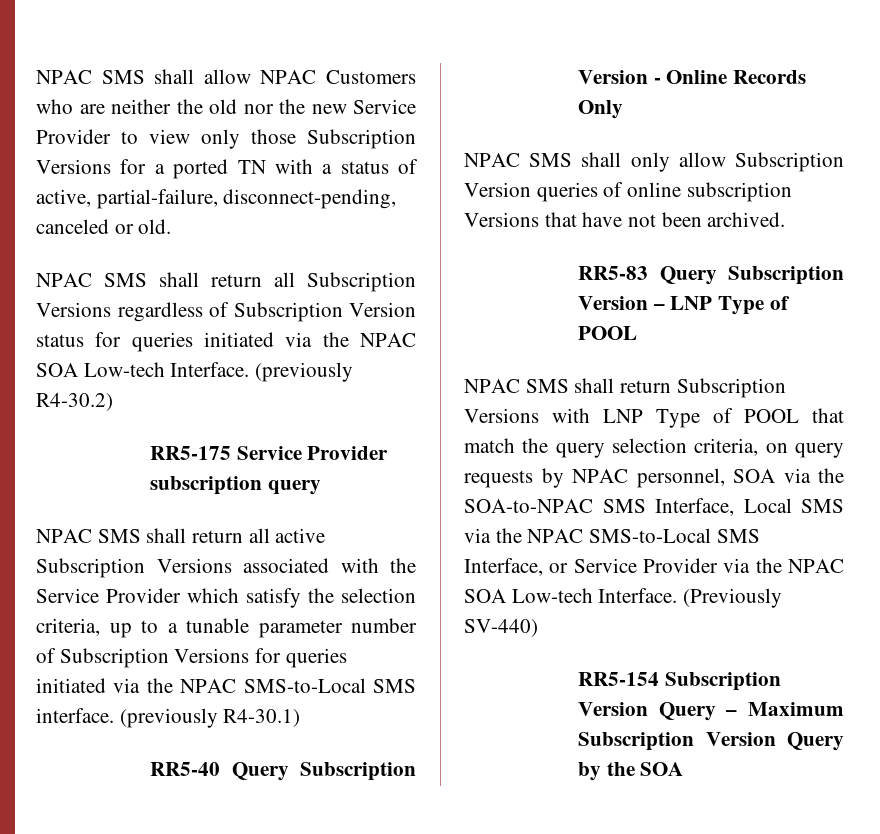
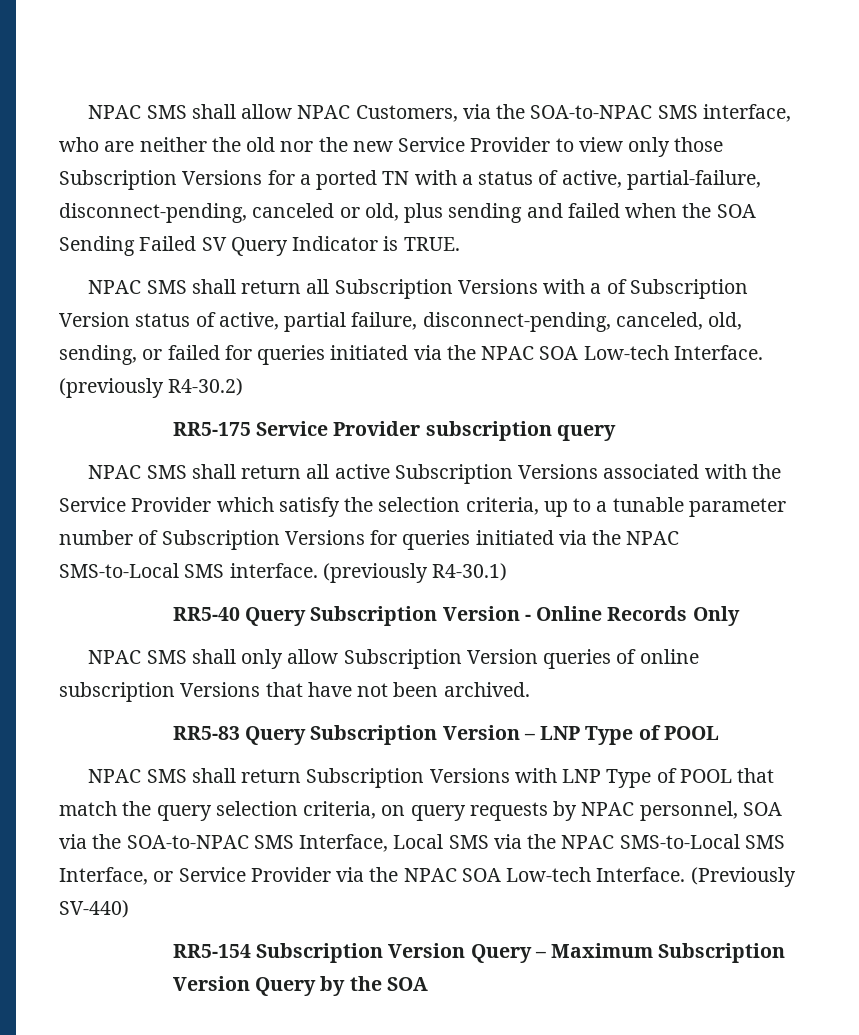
- NPAC SMS shall allow NPAC Customers who are neither the old nor the new Service Provider to view only those Subscription Versions for a ported TN with a status of active, partial-failure, disconnect-pending, canceled or old.
+ NPAC SMS shall allow NPAC Customers, via the SOA-to-NPAC SMS interface, who are neither the old nor the new Service Provider to view only those Subscription Versions for a ported TN with a status of active, partial-failure, disconnect-pending, canceled or old, plus sending and failed when the SOA Sending Failed SV Query Indicator is TRUE.
- NPAC SMS shall return all Subscription Versions regardless of Subscription Version status for queries initiated via the NPAC SOA Low-tech Interface.
+ NPAC SMS shall return all Subscription Versions with a of Subscription Version status of active, partial failure, disconnect-pending, canceled, old, sending, or failed for queries initiated via the NPAC SOA Low-tech Interface.

